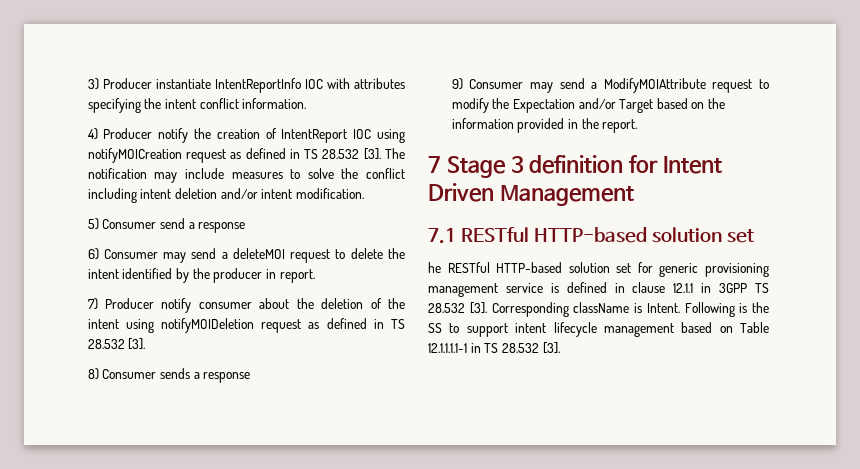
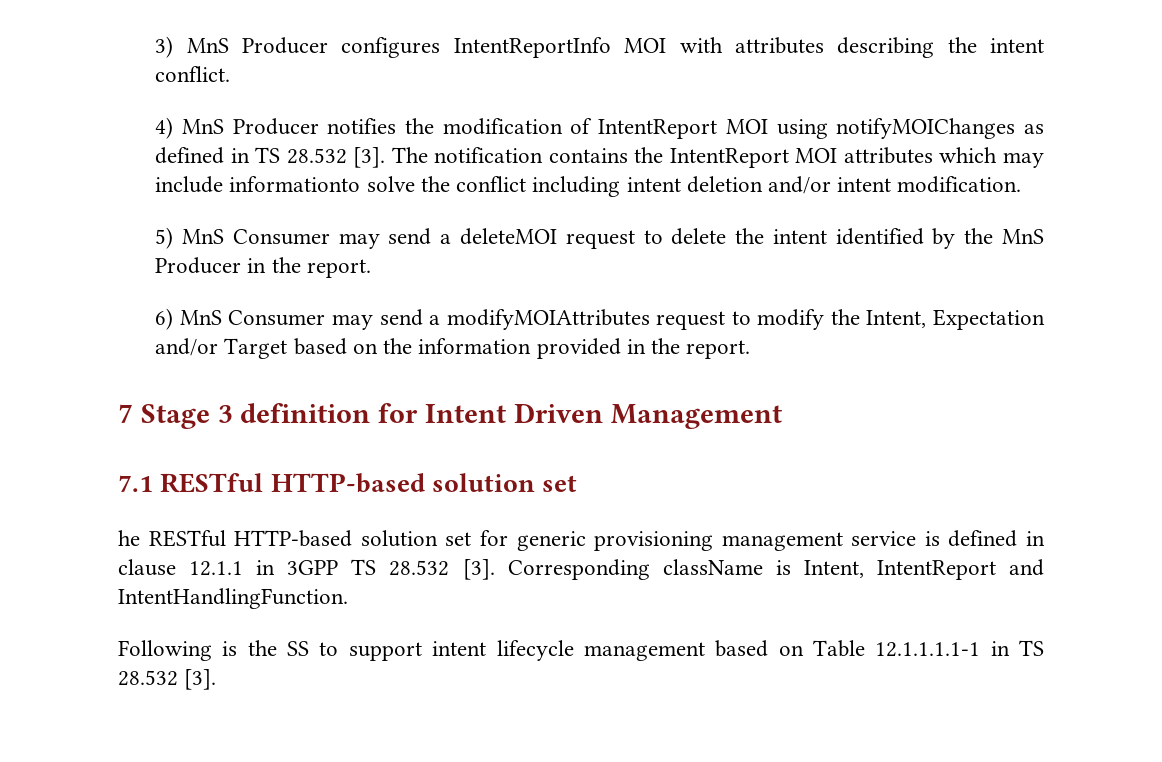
- 3) Producer instantiate IntentReportInfo IOC with attributes specifying the intent conflict information.
+ 3) MnS Producer configures IntentReportInfo MOI with attributes describing the intent conflict.
- 4) Producer notify the creation of IntentReport IOC using notifyMOICreation request as defined in TS 28.532 [3].
+ 4) MnS Producer notifies the modification of IntentReport MOI using notifyMOIChanges as defined in TS 28.532 [3].
- The notification may include measures to solve the conflict including intent deletion and/or intent modification.
+ The notification contains the IntentReport MOI attributes which may include informationto solve the conflict including intent deletion and/or intent modification.
- 5) Consumer send a response
- 6) Consumer may send a deleteMOI request to delete the intent identified by the producer in report.
- 7) Producer notify consumer about the deletion of the intent using notifyMOIDeletion request as defined in TS 28.532 [3].
- 8) Consumer sends a response
- 9) Consumer may send a ModifyMOIAttribute request to modify the Expectation and/or Target based on the information provided in the report.
+ 5) MnS Consumer may send a deleteMOI request to delete the intent identified by the MnS Producer in the report.
+ 6) MnS Consumer may send a modifyMOIAttributes request to modify the Intent, Expectation and/or Target based on the information provided in the report.
- Corresponding className is Intent. Following is the SS to support intent lifecycle management based on Table 12.1.1.1.1-1 in TS 28.532 [3].
+ Corresponding className is Intent, IntentReport and IntentHandlingFunction.
+ Following is the SS to support intent lifecycle management based on Table 12.1.1.1.1-1 in TS 28.532 [3].

